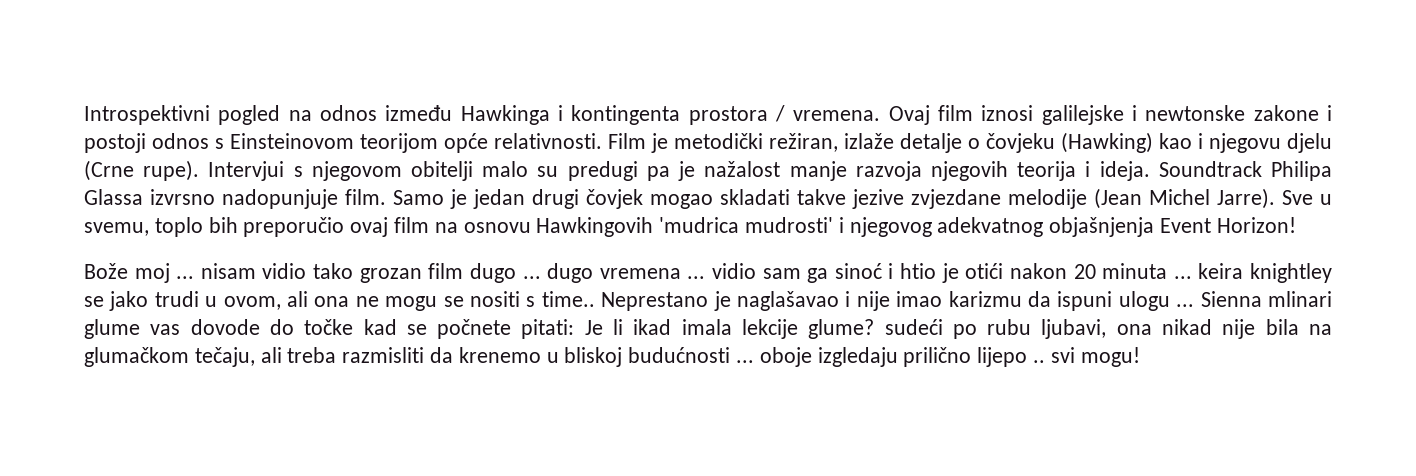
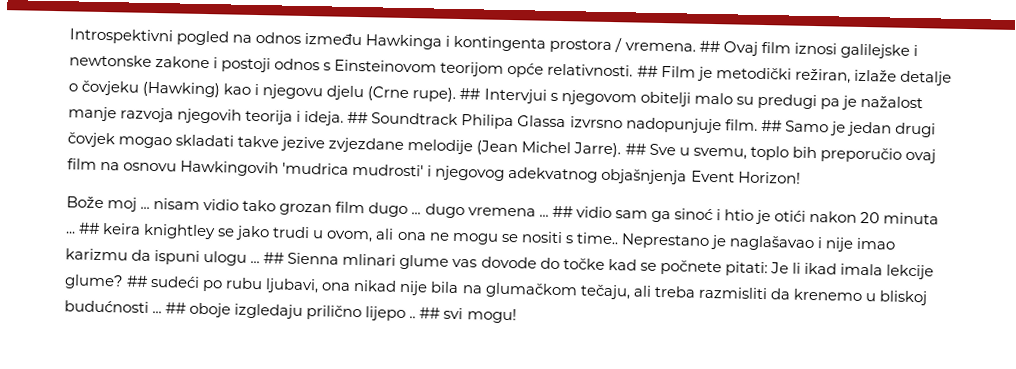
- Ovaj film iznosi galilejske i newtonske zakone i postoji odnos s Einsteinovom teorijom opće relativnosti.
+ ## Ovaj film iznosi galilejske i newtonske zakone i postoji odnos s Einsteinovom teorijom opće relativnosti.
- Film je metodički režiran, izlaže detalje o čovjeku (Hawking) kao i njegovu djelu (Crne rupe).
+ ## Film je metodički režiran, izlaže detalje o čovjeku (Hawking) kao i njegovu djelu (Crne rupe).
- Intervjui s njegovom obitelji malo su predugi pa je nažalost manje razvoja njegovih teorija i ideja.
+ ## Intervjui s njegovom obitelji malo su predugi pa je nažalost manje razvoja njegovih teorija i ideja.
- Soundtrack Philipa Glassa izvrsno nadopunjuje film.
+ ## Soundtrack Philipa Glassa izvrsno nadopunjuje film.
- Samo je jedan drugi čovjek mogao skladati takve jezive zvjezdane melodije (Jean Michel Jarre).
+ ## Samo je jedan drugi čovjek mogao skladati takve jezive zvjezdane melodije (Jean Michel Jarre).
- Sve u svemu, toplo bih preporučio ovaj film na osnovu Hawkingovih 'mudrica mudrosti' i njegovog adekvatnog objašnjenja Event Horizon!
+ ## Sve u svemu, toplo bih preporučio ovaj film na osnovu Hawkingovih 'mudrica mudrosti' i njegovog adekvatnog objašnjenja Event Horizon!
- Bože moj ... nisam vidio tako grozan film dugo ... dugo vremena ... vidio sam ga sinoć i htio je otići nakon 20 minuta ... keira knightley se jako trudi u ovom, ali ona ne mogu se nositi s time..
+ Bože moj ... nisam vidio tako grozan film dugo ... dugo vremena ... ## vidio sam ga sinoć i htio je otići nakon 20 minuta ... ## keira knightley se jako trudi u ovom, ali ona ne mogu se nositi s time..
- Sienna mlinari glume vas dovode do točke kad se počnete pitati: Je li ikad imala lekcije glume? sudeći po rubu ljubavi, ona nikad nije bila na glumačkom tečaju, ali treba razmisliti da krenemo u bliskoj budućnosti ... oboje izgledaju prilično lijepo .. svi mogu!
+ ## Sienna mlinari glume vas dovode do točke kad se počnete pitati: Je li ikad imala lekcije glume? ## sudeći po rubu ljubavi, ona nikad nije bila na glumačkom tečaju, ali treba razmisliti da krenemo u bliskoj budućnosti ... ## oboje izgledaju prilično lijepo .. ## svi mogu!

